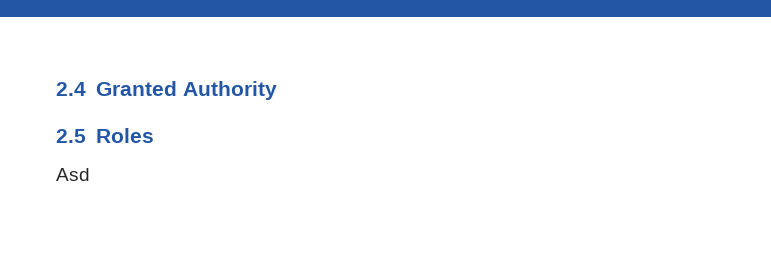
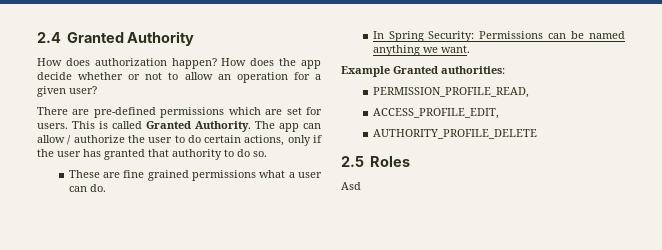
+ How does authorization happen? How does the app decide whether or not to allow an operation for a given user?
+ There are pre-defined permissions which are set for users. This is called Granted Authority. The app can allow / authorize the user to do certain actions, only if the user has granted that authority to do so.
+ These are fine grained permissions what a user can do.
+ In Spring Security: Permissions can be named anything we want.
+ Example Granted authorities:
+ PERMISSION_PROFILE_READ,
+ ACCESS_PROFILE_EDIT,
+ AUTHORITY_PROFILE_DELETE

